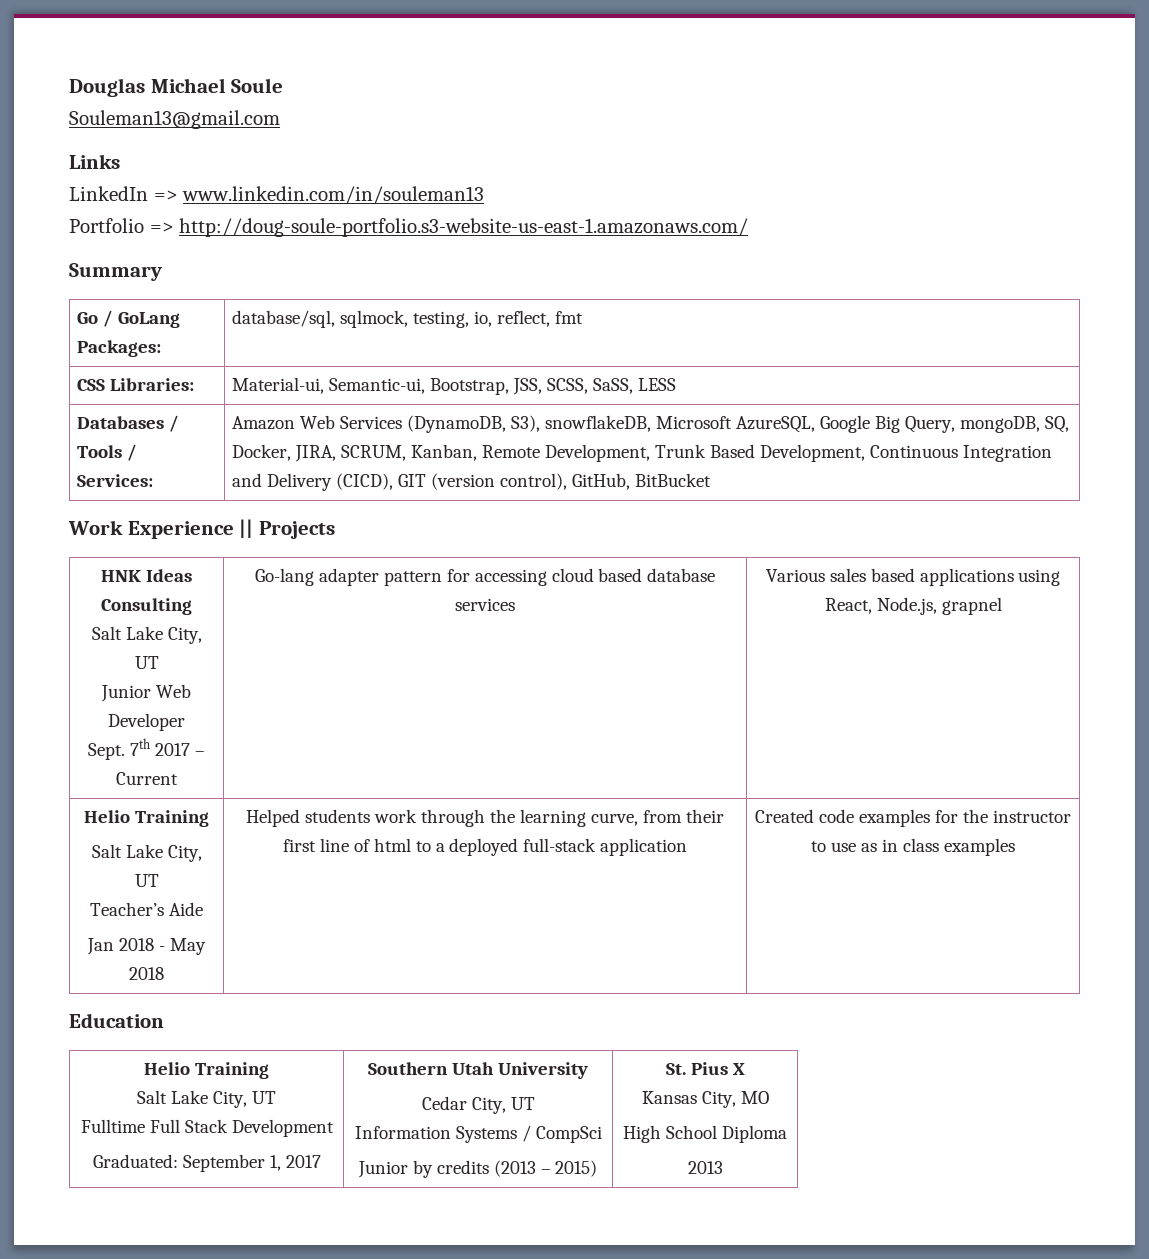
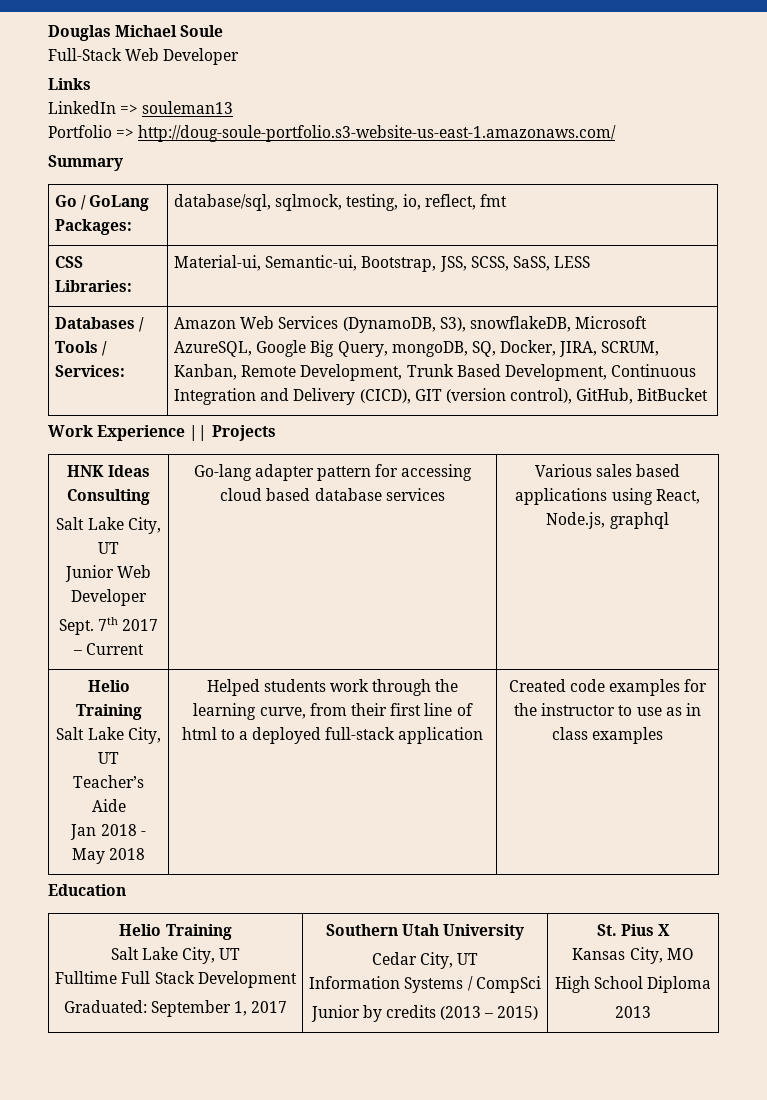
- Souleman13@gmail.com
+ Full-Stack Web Developer
- LinkedIn => www.linkedin.com/in/souleman13
+ LinkedIn => souleman13
  HNK Ideas Consulting
  Salt Lake City, UT
  Junior Web Developer
- Sept. 7th 2017 – Current | Go-lang adapter pattern for accessing cloud based database services | Various sales based applications using React, Node.js, grapnel
+ Sept. 7th 2017 – Current | Go-lang adapter pattern for accessing cloud based database services | Various sales based applications using React, Node.js, graphql

